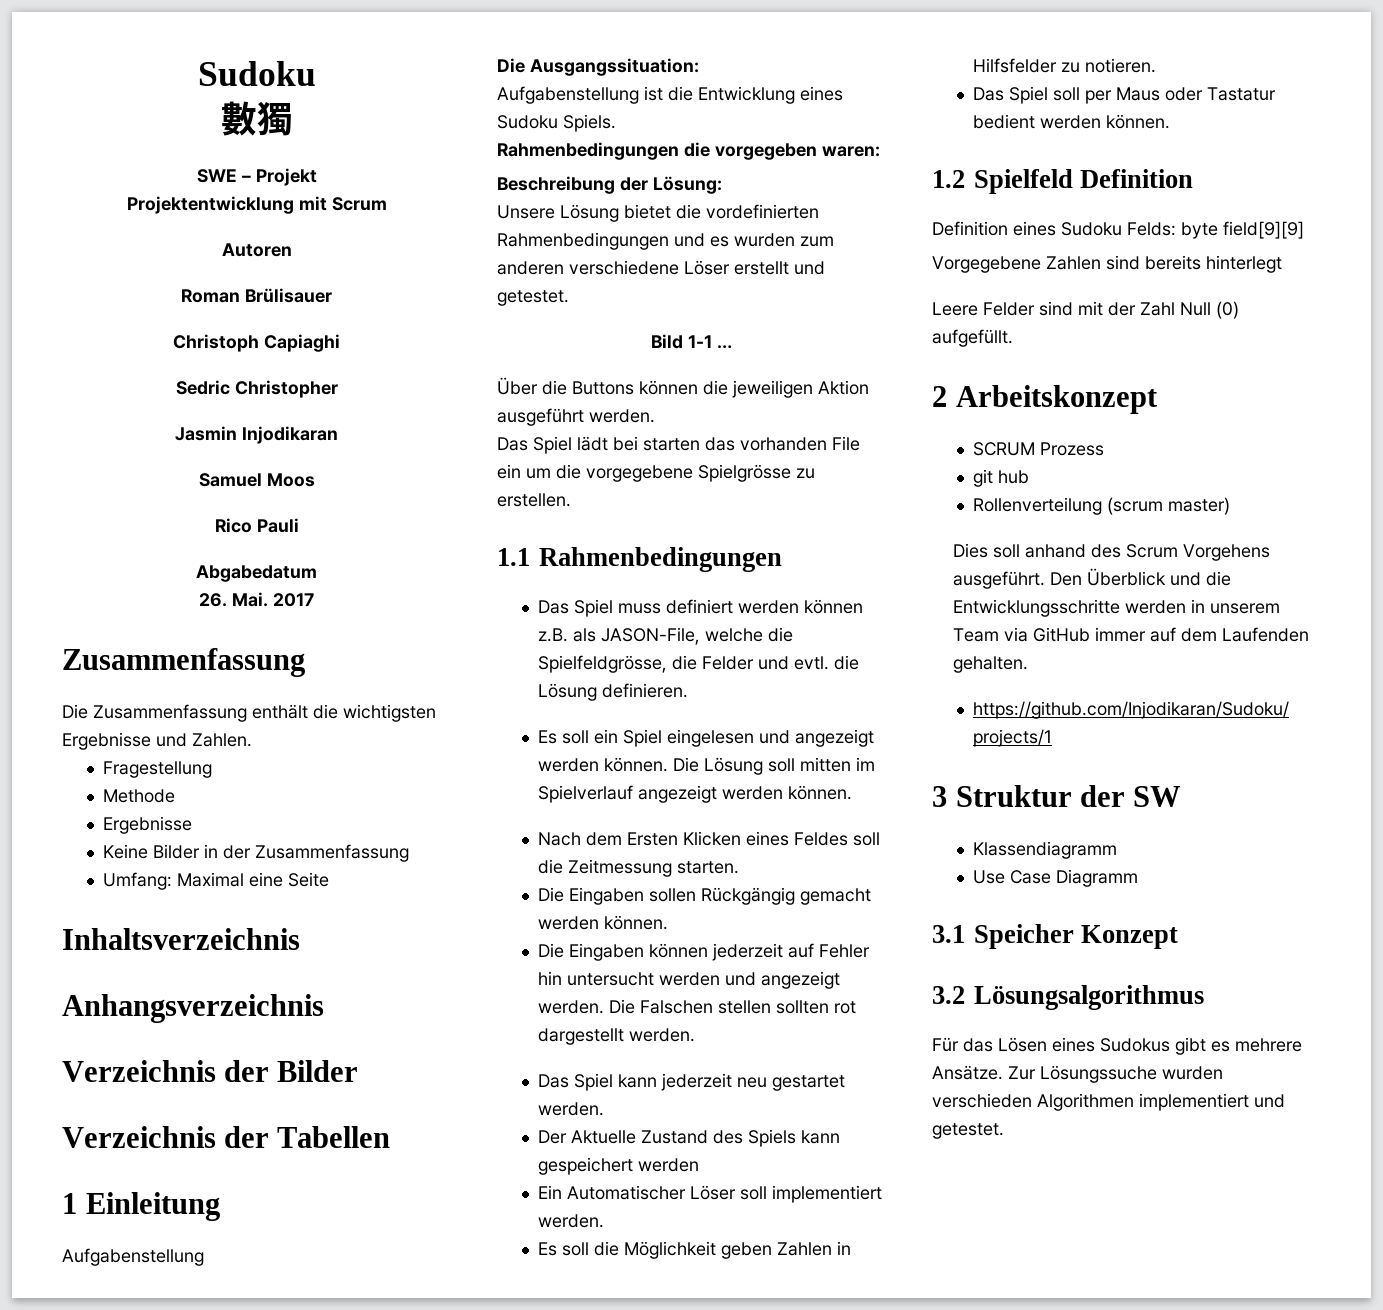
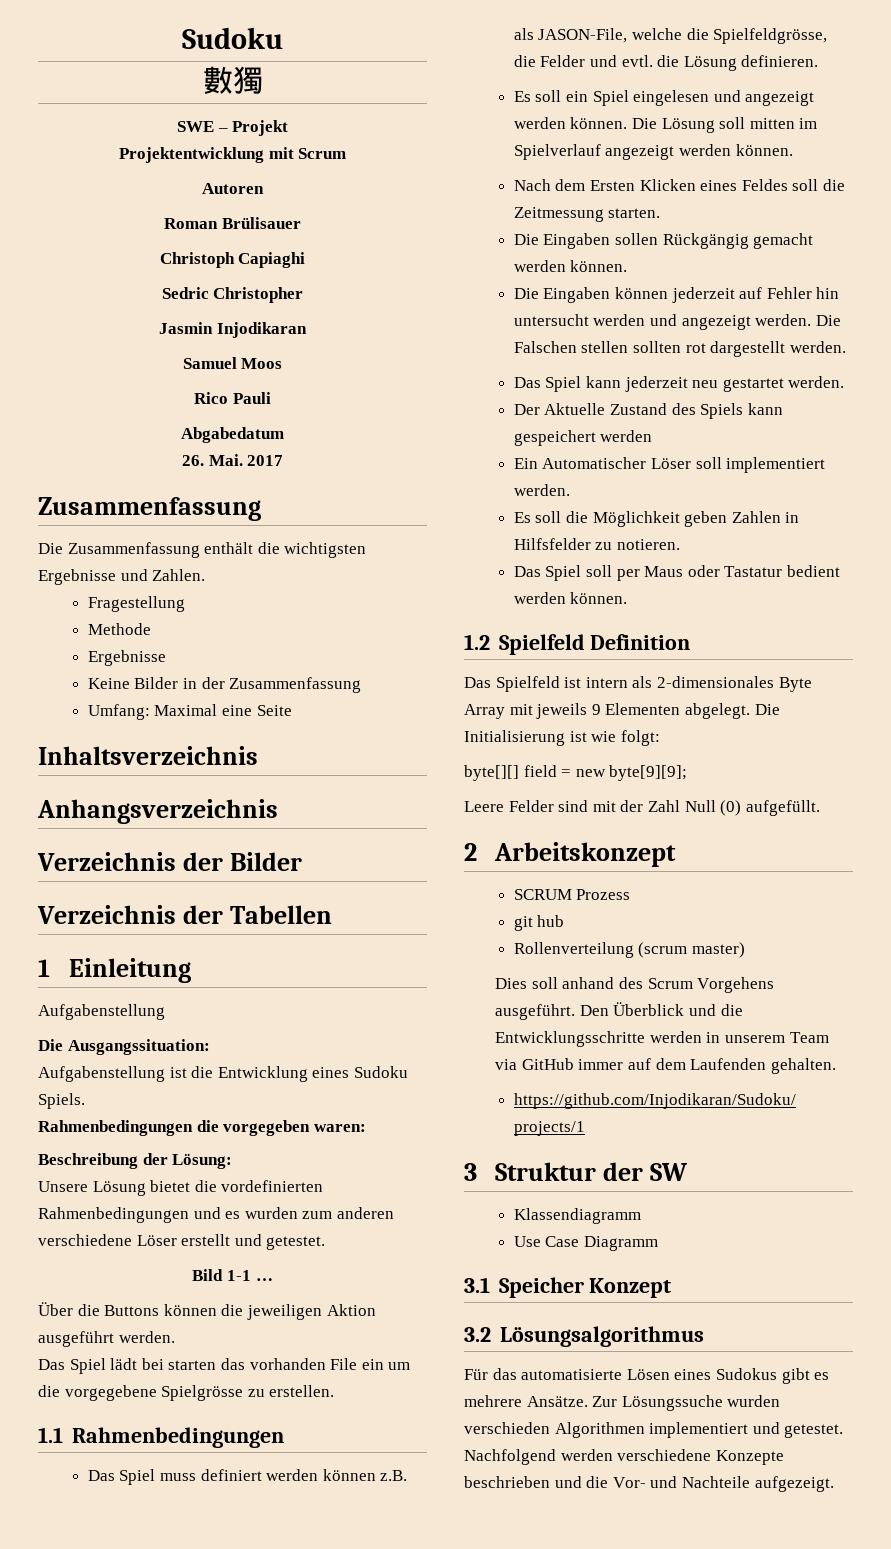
- Definition eines Sudoku Felds: byte field[9][9]
- Vorgegebene Zahlen sind bereits hinterlegt
+ Das Spielfeld ist intern als 2-dimensionales Byte Array mit jeweils 9 Elementen abgelegt. Die Initialisierung ist wie folgt:
+ byte[][] field = new byte[9][9];
- Für das Lösen eines Sudokus gibt es mehrere Ansätze.
+ Für das automatisierte Lösen eines Sudokus gibt es mehrere Ansätze.
+ Nachfolgend werden verschiedene Konzepte beschrieben und die Vor- und Nachteile aufgezeigt.

